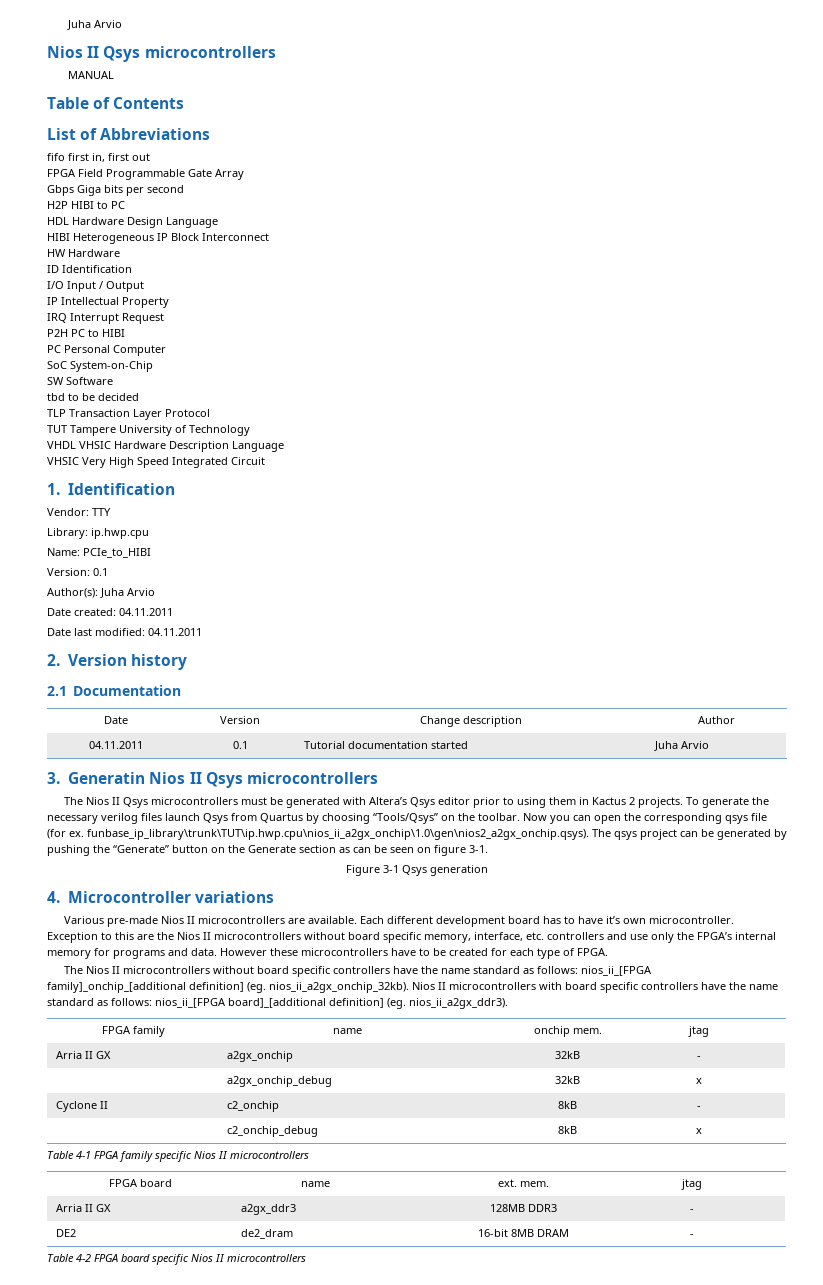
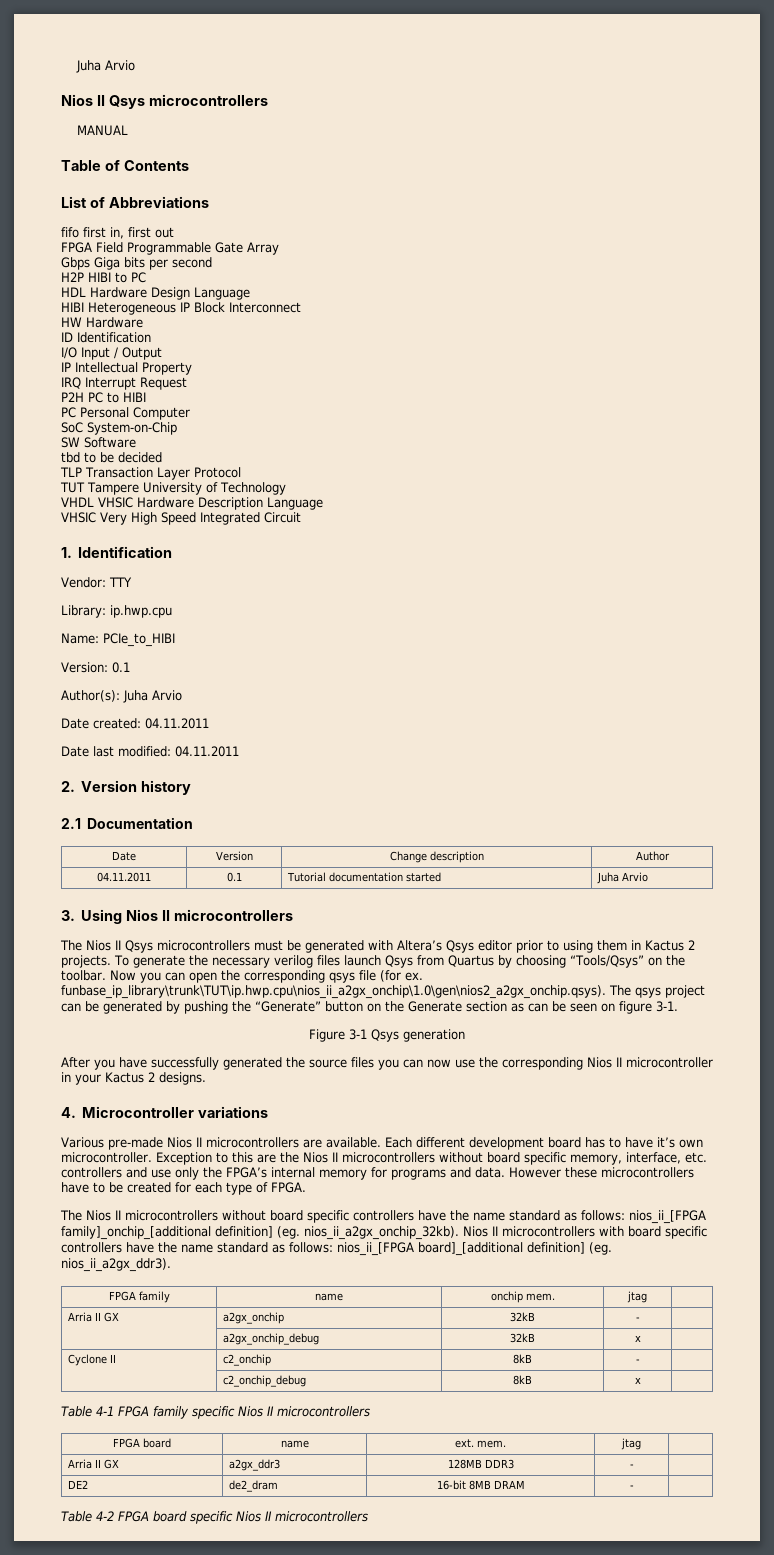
- 3. Generatin Nios II Qsys microcontrollers
+ 3. Using Nios II microcontrollers
+ After you have successfully generated the source files you can now use the corresponding Nios II microcontroller in your Kactus 2 designs.

